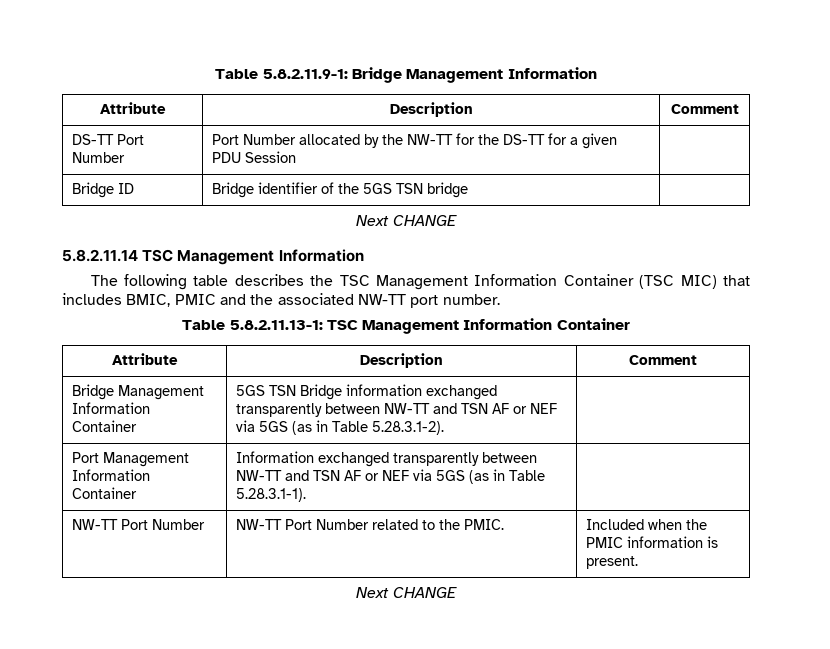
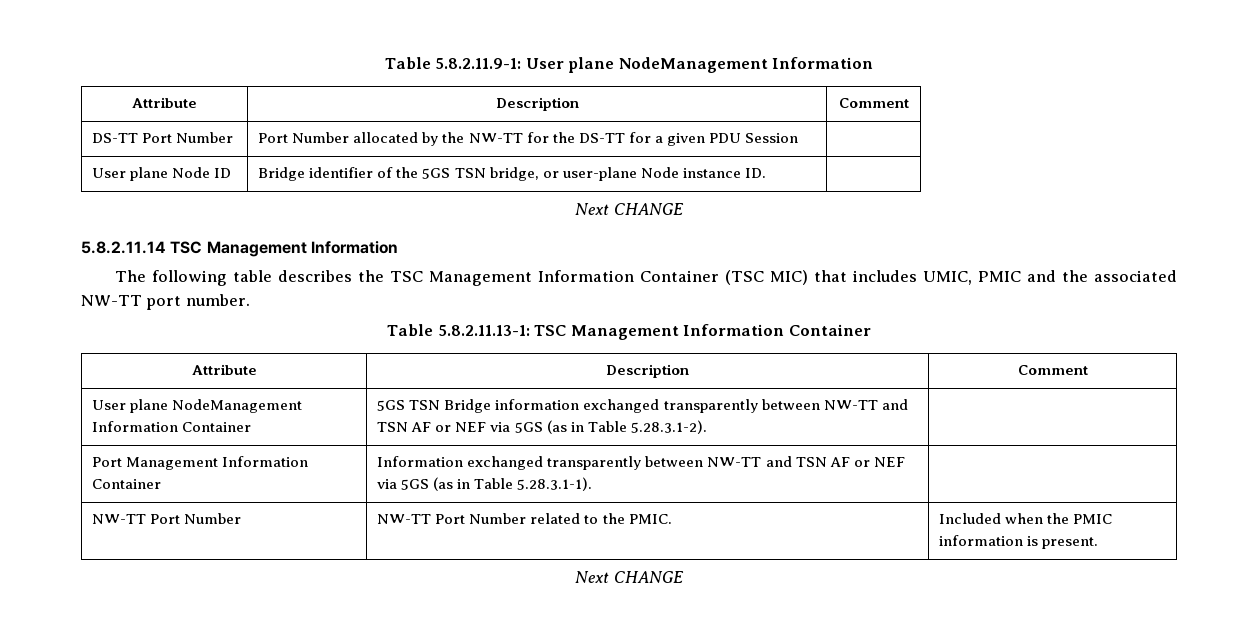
- Table 5.8.2.11.9-1: Bridge Management Information
+ Table 5.8.2.11.9-1: User plane NodeManagement Information
- Bridge ID | Bridge identifier of the 5GS TSN bridge |
+ User plane Node ID | Bridge identifier of the 5GS TSN bridge, or user-plane Node instance ID. |
- The following table describes the TSC Management Information Container (TSC MIC) that includes BMIC, PMIC and the associated NW-TT port number.
+ The following table describes the TSC Management Information Container (TSC MIC) that includes UMIC, PMIC and the associated NW-TT port number.
- Bridge Management Information Container | 5GS TSN Bridge information exchanged transparently between NW-TT and TSN AF or NEF via 5GS (as in Table 5.28.3.1-2). |
+ User plane NodeManagement Information Container | 5GS TSN Bridge information exchanged transparently between NW-TT and TSN AF or NEF via 5GS (as in Table 5.28.3.1-2). |

